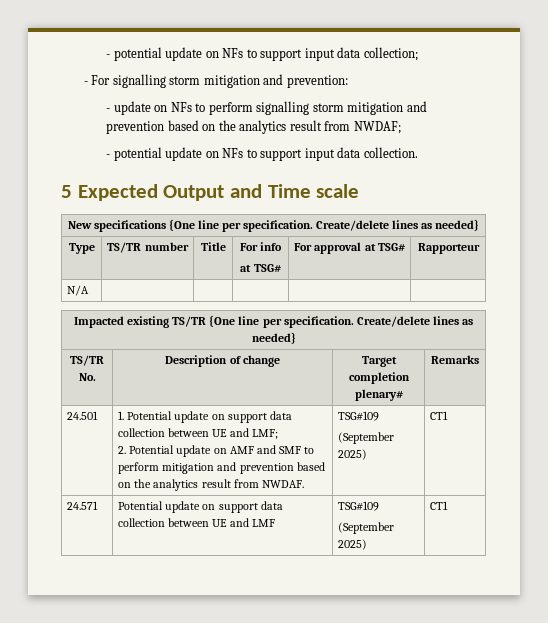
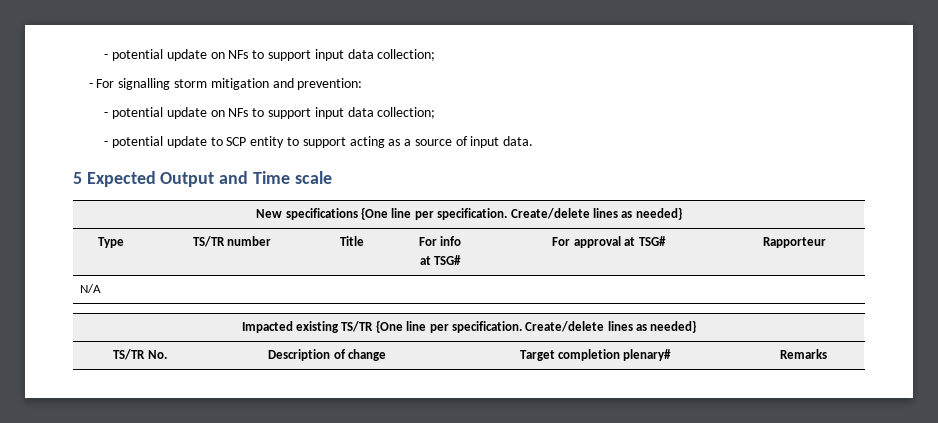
  - For signalling storm mitigation and prevention:
- - update on NFs to perform signalling storm mitigation and prevention based on the analytics result from NWDAF;
- - potential update on NFs to support input data collection.
+ - potential update on NFs to support input data collection;
+ - potential update to SCP entity to support acting as a source of input data.
- 24.501 | 1. Potential update on support data collection between UE and LMF;
- 2. Potential update on AMF and SMF to perform mitigation and prevention based on the analytics result from NWDAF. | TSG#109
- (September 2025) | CT1
- 24.571 | Potential update on support data collection between UE and LMF | TSG#109
- (September 2025) | CT1

